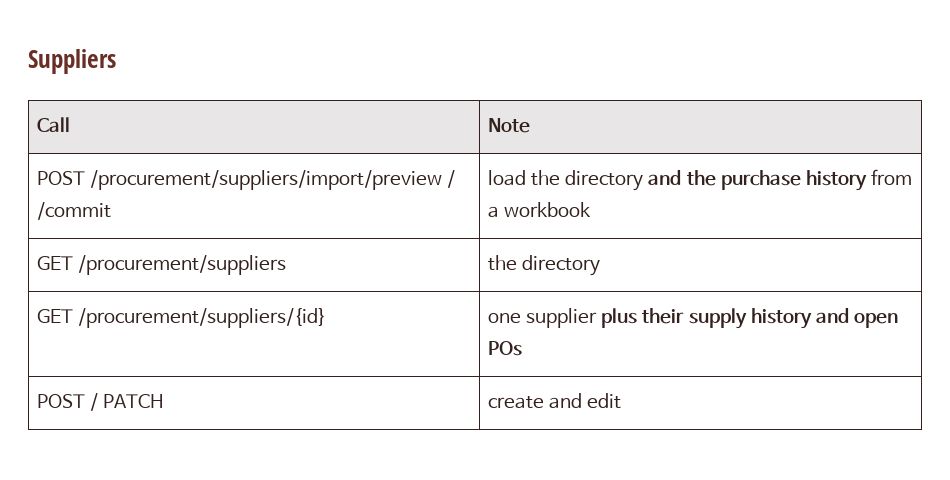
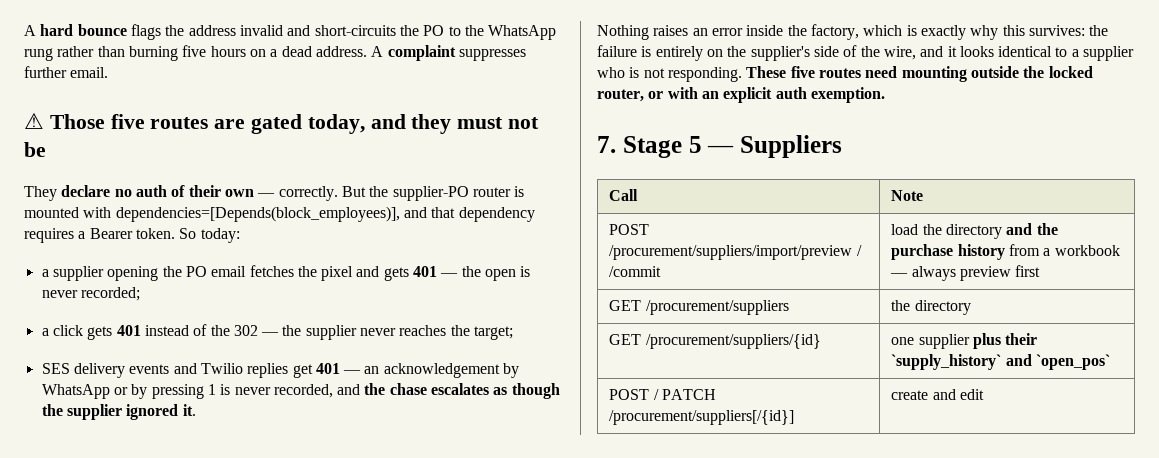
- Suppliers
+ A hard bounce flags the address invalid and short-circuits the PO to the WhatsApp rung rather than burning five hours on a dead address. A complaint suppresses further email.
+ ⚠ Those five routes are gated today, and they must not be
+ They declare no auth of their own — correctly. But the supplier-PO router is mounted with dependencies=[Depends(block_employees)], and that dependency requires a Bearer token. So today:
+ a supplier opening the PO email fetches the pixel and gets 401 — the open is never recorded;
+ a click gets 401 instead of the 302 — the supplier never reaches the target;
+ SES delivery events and Twilio replies get 401 — an acknowledgement by WhatsApp or by pressing 1 is never recorded, and the chase escalates as though the supplier ignored it.
+ Nothing raises an error inside the factory, which is exactly why this survives: the failure is entirely on the supplier's side of the wire, and it looks identical to a supplier who is not responding. These five routes need mounting outside the locked router, or with an explicit auth exemption.
+ 7. Stage 5 — Suppliers
- POST /procurement/suppliers/import/preview / /commit | load the directory and the purchase history from a workbook
+ POST /procurement/suppliers/import/preview / /commit | load the directory and the purchase history from a workbook — always preview first
- GET /procurement/suppliers/{id} | one supplier plus their supply history and open POs
+ GET /procurement/suppliers/{id} | one supplier plus their `supply_history` and `open_pos`
- POST / PATCH | create and edit
+ POST / PATCH /procurement/suppliers[/{id}] | create and edit

